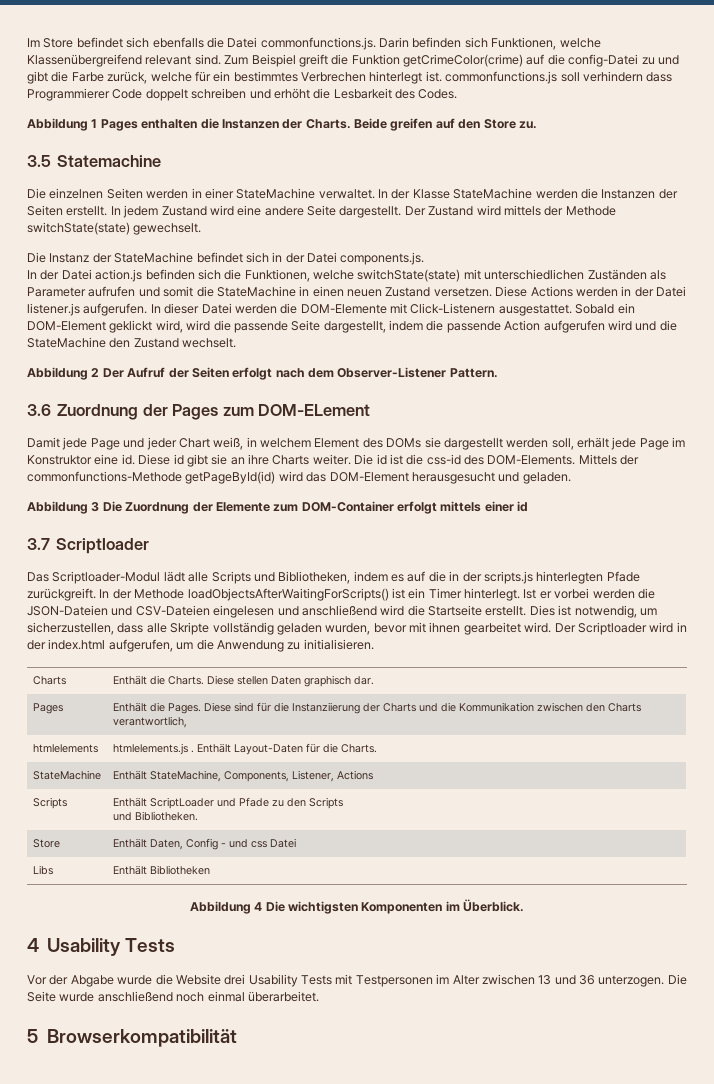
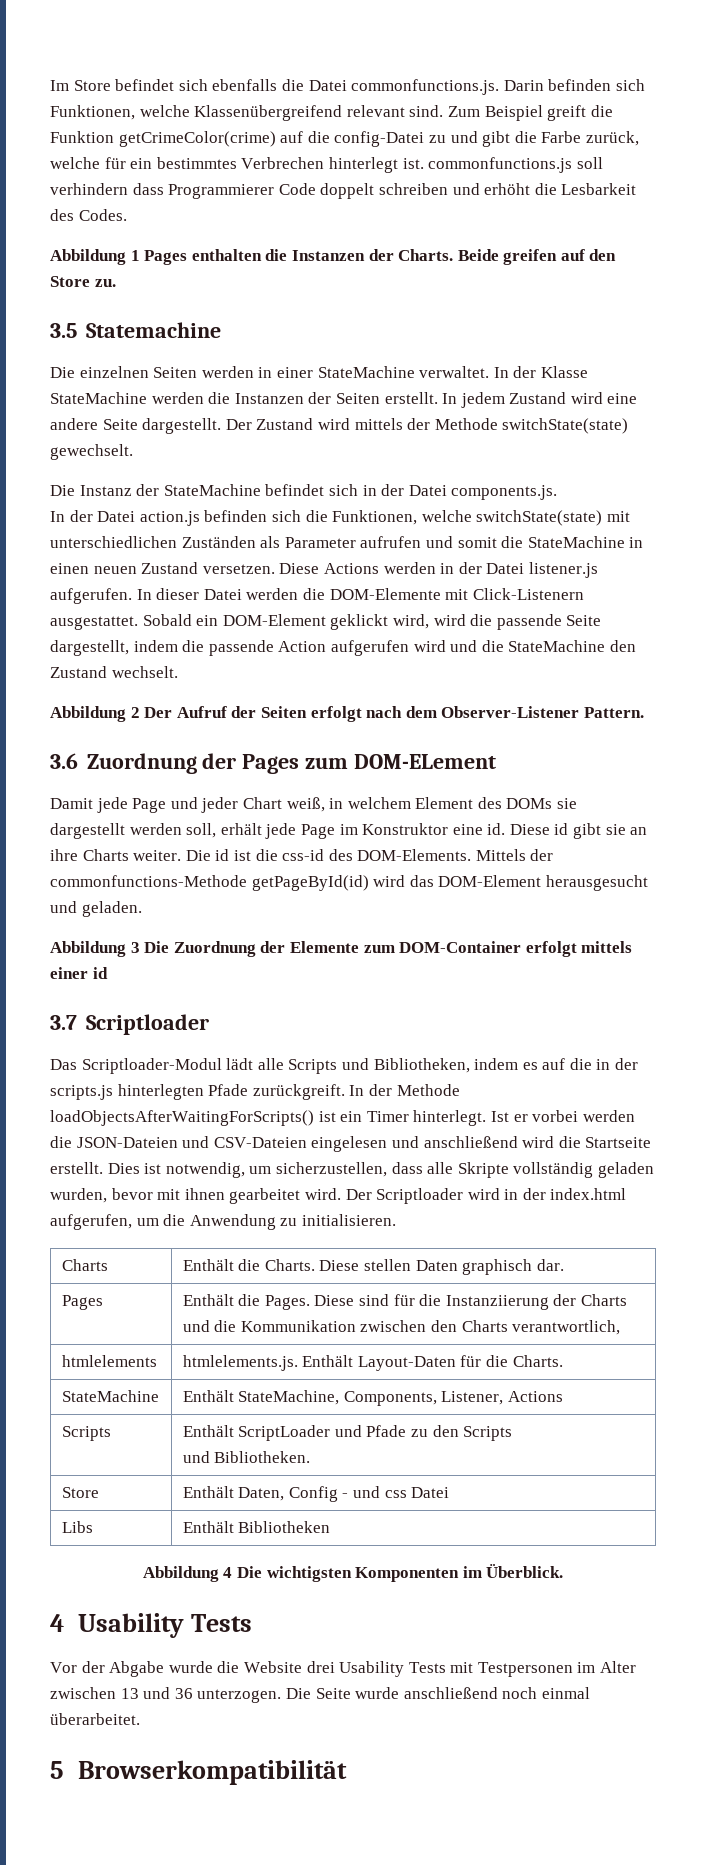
- htmlelements | htmlelements.js . Enthält Layout-Daten für die Charts.
+ htmlelements | htmlelements.js. Enthält Layout-Daten für die Charts.

